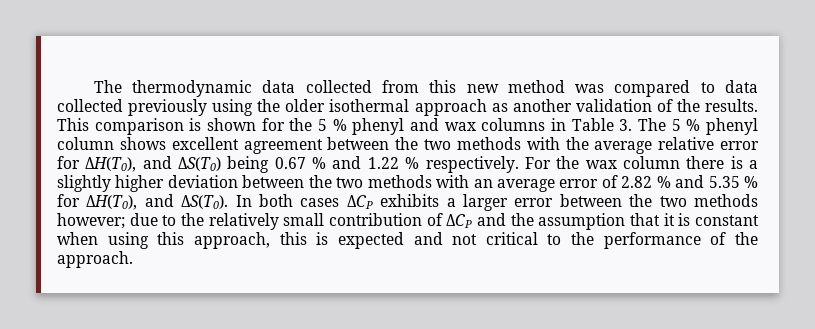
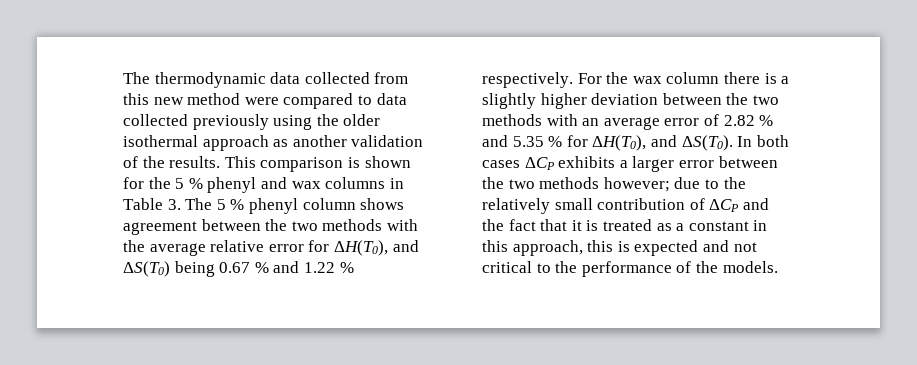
- The thermodynamic data collected from this new method was compared to data collected previously using the older isothermal approach as another validation of the results.
+ The thermodynamic data collected from this new method were compared to data collected previously using the older isothermal approach as another validation of the results.
- This comparison is shown for the 5 % phenyl and wax columns in Table 3. The 5 % phenyl column shows excellent agreement between the two methods with the average relative error for ΔH(T0), and ΔS(T0) being 0.67 % and 1.22 % respectively.
+ This comparison is shown for the 5 % phenyl and wax columns in Table 3. The 5 % phenyl column shows agreement between the two methods with the average relative error for ΔH(T0), and ΔS(T0) being 0.67 % and 1.22 % respectively.
- In both cases ΔCP exhibits a larger error between the two methods however; due to the relatively small contribution of ΔCP and the assumption that it is constant when using this approach, this is expected and not critical to the performance of the approach.
+ In both cases ΔCP exhibits a larger error between the two methods however; due to the relatively small contribution of ΔCP and the fact that it is treated as a constant in this approach, this is expected and not critical to the performance of the models.

